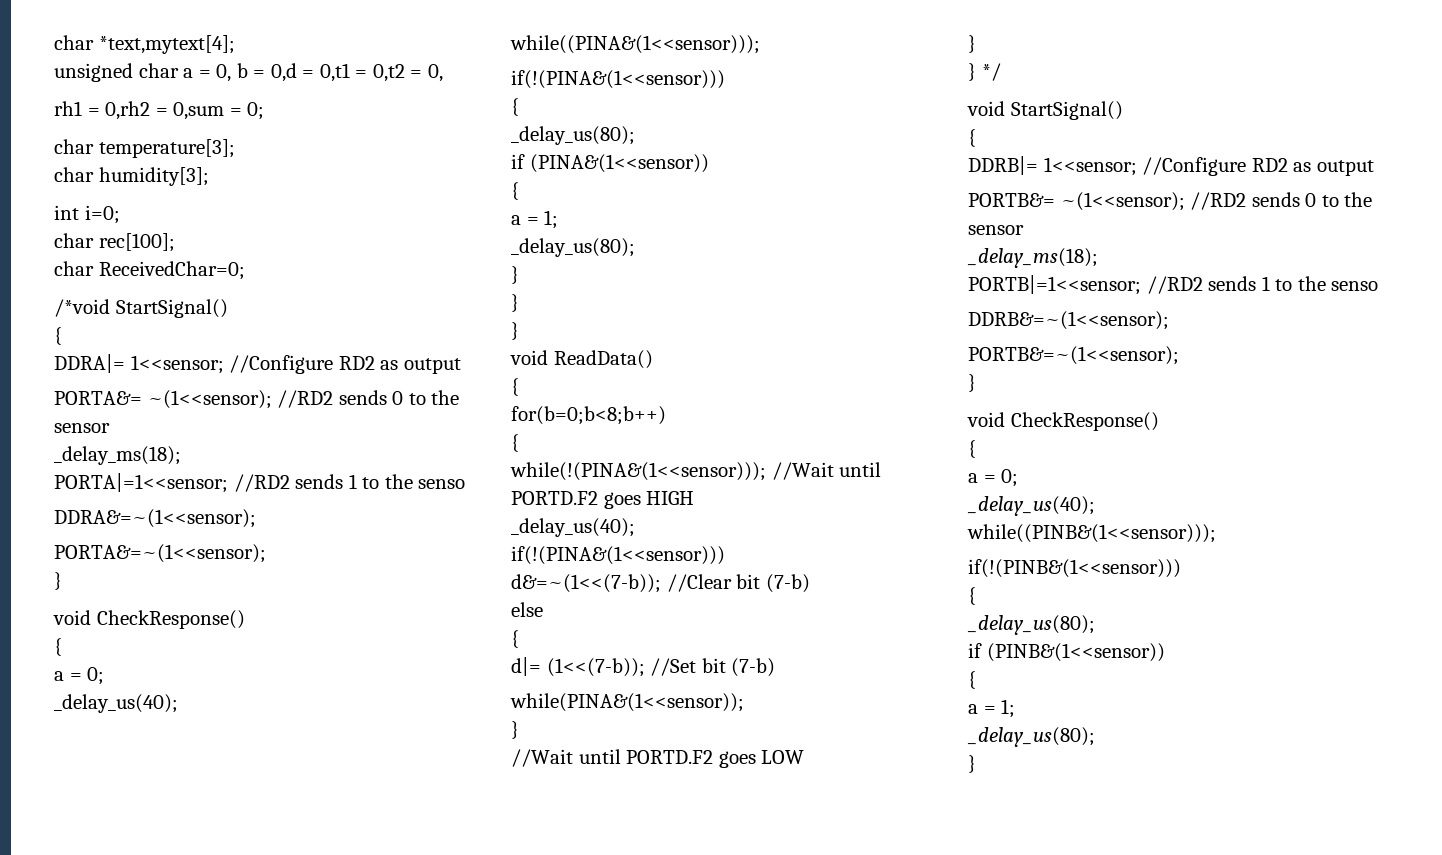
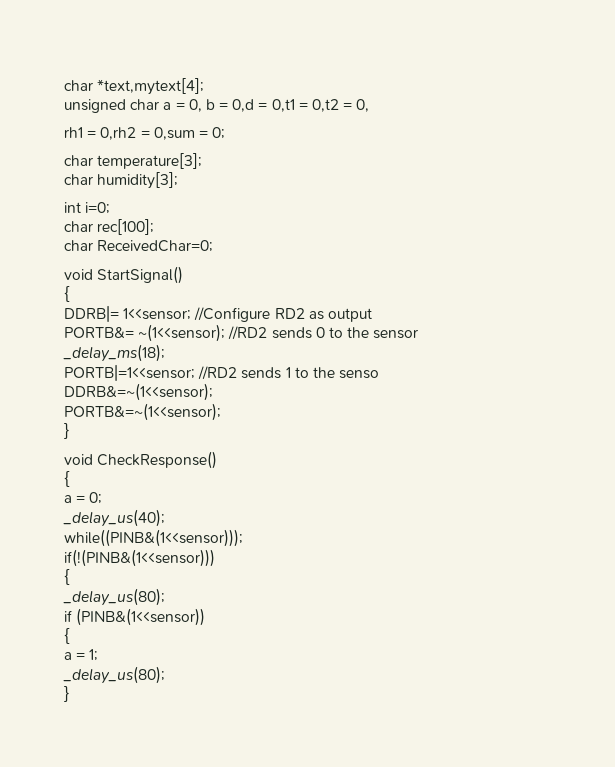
- /*void StartSignal()
- {
- DDRA|= 1<<sensor; //Configure RD2 as output
- PORTA&= ~(1<<sensor); //RD2 sends 0 to the sensor
- _delay_ms(18);
- PORTA|=1<<sensor; //RD2 sends 1 to the senso
- DDRA&=~(1<<sensor);
- PORTA&=~(1<<sensor);
- }
- void CheckResponse()
- {
- a = 0;
- _delay_us(40);
- while((PINA&(1<<sensor)));
- if(!(PINA&(1<<sensor)))
- {
- _delay_us(80);
- if (PINA&(1<<sensor))
- {
- a = 1;
- _delay_us(80);
- }
- }
- }
- void ReadData()
- {
- for(b=0;b<8;b++)
- {
- while(!(PINA&(1<<sensor))); //Wait until PORTD.F2 goes HIGH
- _delay_us(40);
- if(!(PINA&(1<<sensor)))
- d&=~(1<<(7-b)); //Clear bit (7-b)
- else
- {
- d|= (1<<(7-b)); //Set bit (7-b)
- while(PINA&(1<<sensor));
- }
- //Wait until PORTD.F2 goes LOW
- }
- } */

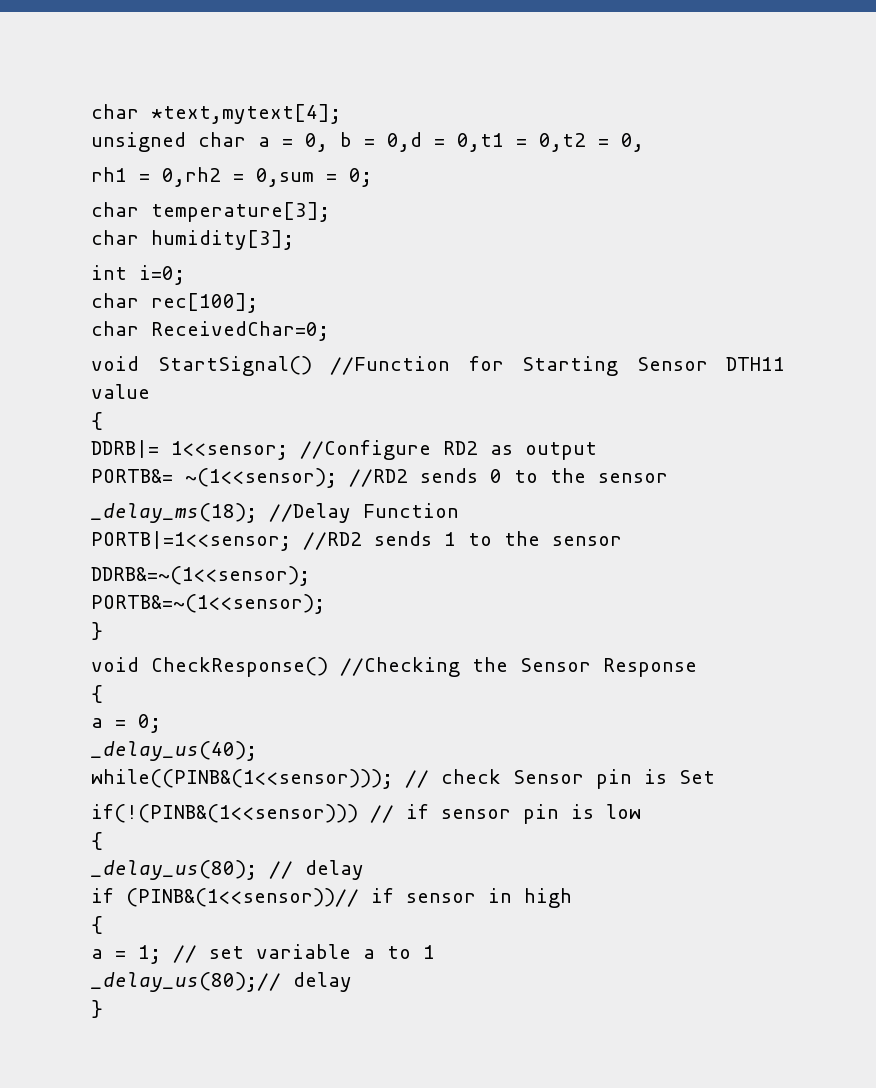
- void StartSignal()
+ void StartSignal() //Function for Starting Sensor DTH11 value
- _delay_ms(18);
+ _delay_ms(18); //Delay Function
- PORTB|=1<<sensor; //RD2 sends 1 to the senso
+ PORTB|=1<<sensor; //RD2 sends 1 to the sensor
- void CheckResponse()
+ void CheckResponse() //Checking the Sensor Response
- while((PINB&(1<<sensor)));
- if(!(PINB&(1<<sensor)))
+ while((PINB&(1<<sensor))); // check Sensor pin is Set
+ if(!(PINB&(1<<sensor))) // if sensor pin is low
  {
- _delay_us(80);
- if (PINB&(1<<sensor))
+ _delay_us(80); // delay
+ if (PINB&(1<<sensor))// if sensor in high
- a = 1;
- _delay_us(80);
+ a = 1; // set variable a to 1
+ _delay_us(80);// delay

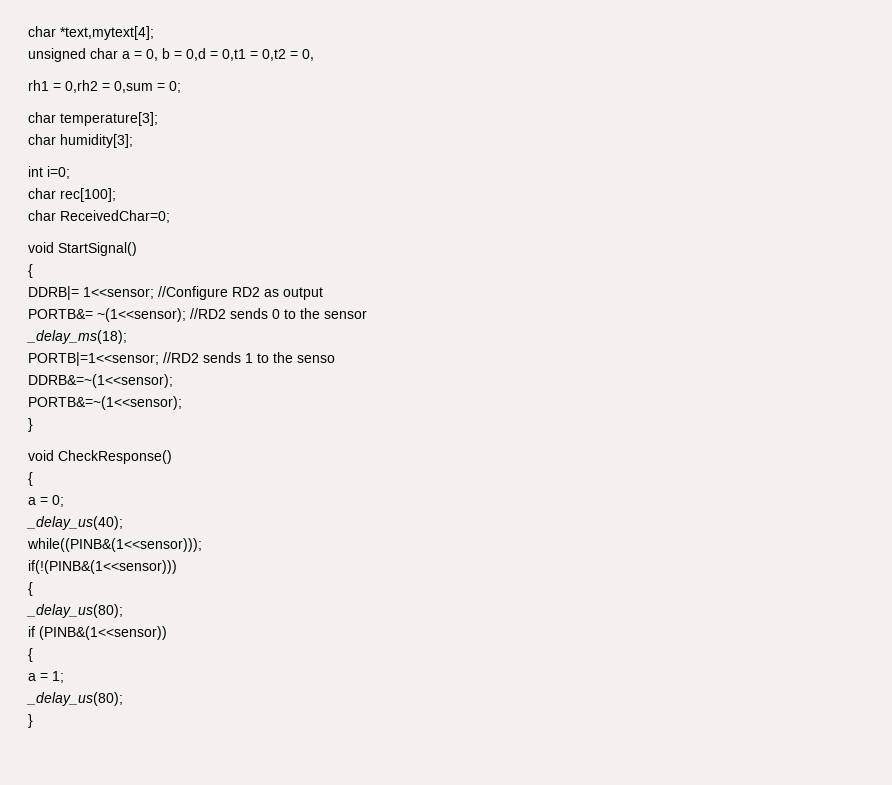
- void StartSignal() //Function for Starting Sensor DTH11 value
+ void StartSignal()
- _delay_ms(18); //Delay Function
+ _delay_ms(18);
- PORTB|=1<<sensor; //RD2 sends 1 to the sensor
+ PORTB|=1<<sensor; //RD2 sends 1 to the senso
- void CheckResponse() //Checking the Sensor Response
+ void CheckResponse()
- while((PINB&(1<<sensor))); // check Sensor pin is Set
- if(!(PINB&(1<<sensor))) // if sensor pin is low
+ while((PINB&(1<<sensor)));
+ if(!(PINB&(1<<sensor)))
  {
- _delay_us(80); // delay
- if (PINB&(1<<sensor))// if sensor in high
+ _delay_us(80);
+ if (PINB&(1<<sensor))
- a = 1; // set variable a to 1
- _delay_us(80);// delay
+ a = 1;
+ _delay_us(80);

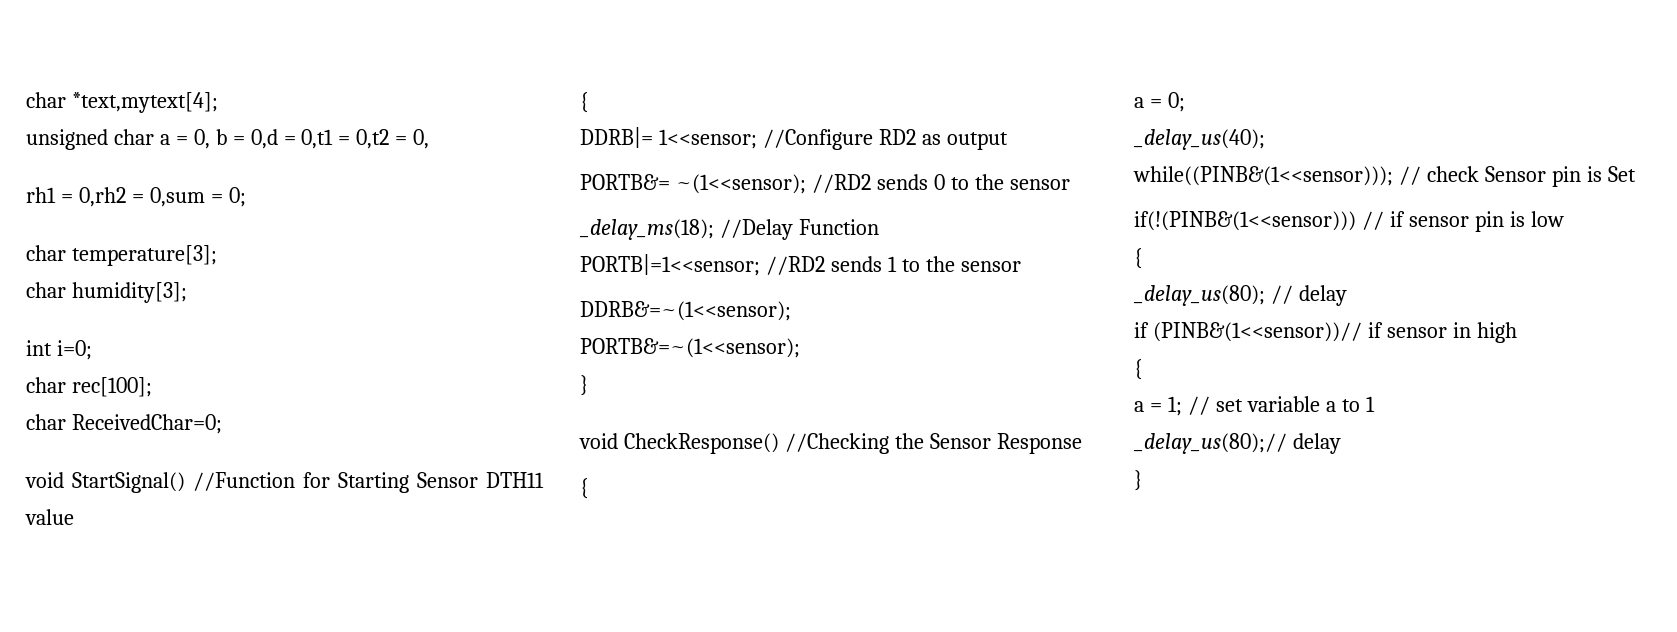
- void StartSignal()
+ void StartSignal() //Function for Starting Sensor DTH11 value
- _delay_ms(18);
+ _delay_ms(18); //Delay Function
- PORTB|=1<<sensor; //RD2 sends 1 to the senso
+ PORTB|=1<<sensor; //RD2 sends 1 to the sensor
- void CheckResponse()
+ void CheckResponse() //Checking the Sensor Response
- while((PINB&(1<<sensor)));
- if(!(PINB&(1<<sensor)))
+ while((PINB&(1<<sensor))); // check Sensor pin is Set
+ if(!(PINB&(1<<sensor))) // if sensor pin is low
  {
- _delay_us(80);
- if (PINB&(1<<sensor))
+ _delay_us(80); // delay
+ if (PINB&(1<<sensor))// if sensor in high
- a = 1;
- _delay_us(80);
+ a = 1; // set variable a to 1
+ _delay_us(80);// delay

